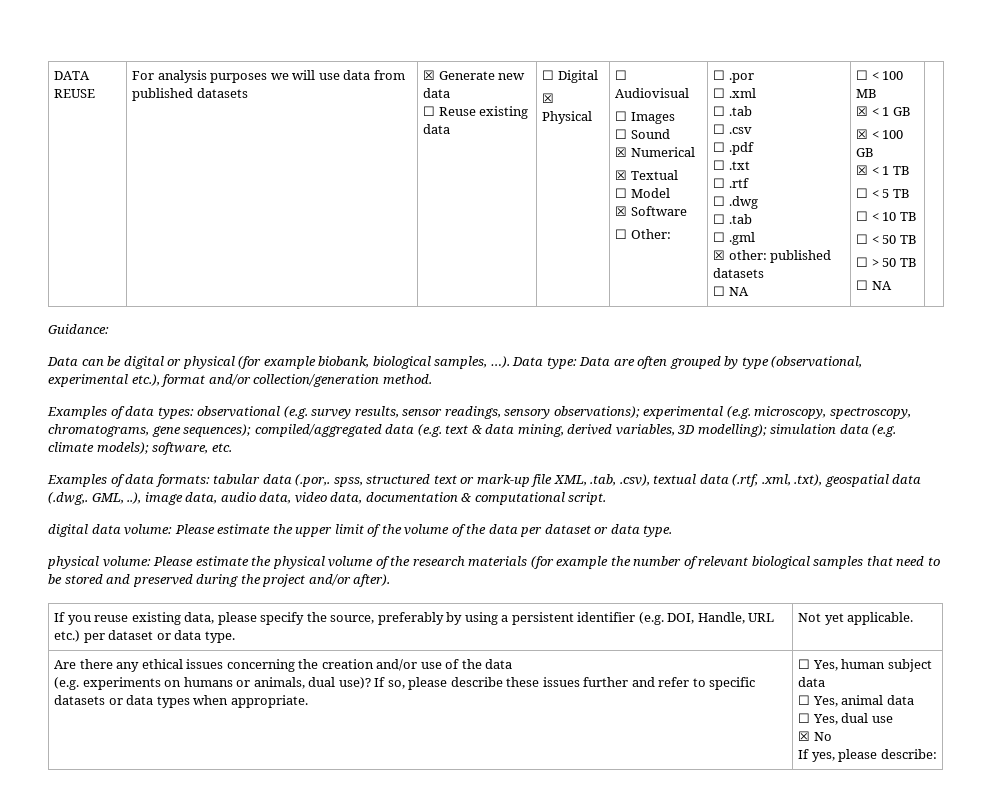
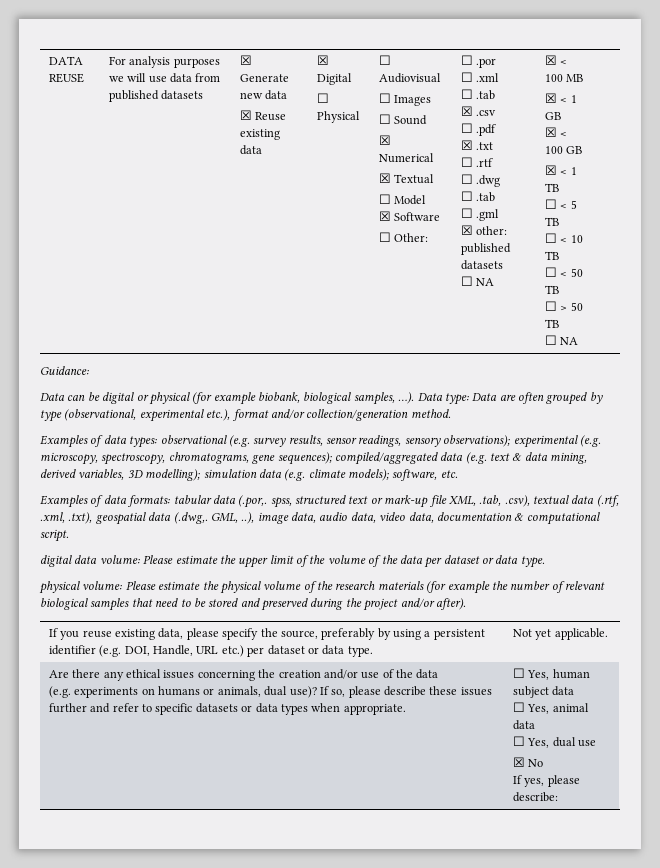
- ☐ Reuse existing data
+ ☒ Reuse existing data
- ☐ Digital
+ ☒ Digital
- ☒ Physical
+ ☐ Physical
- ☐ .csv
+ ☒ .csv
- ☐ .txt
+ ☒ .txt
- ☐ < 100 MB
+ ☒ < 100 MB

